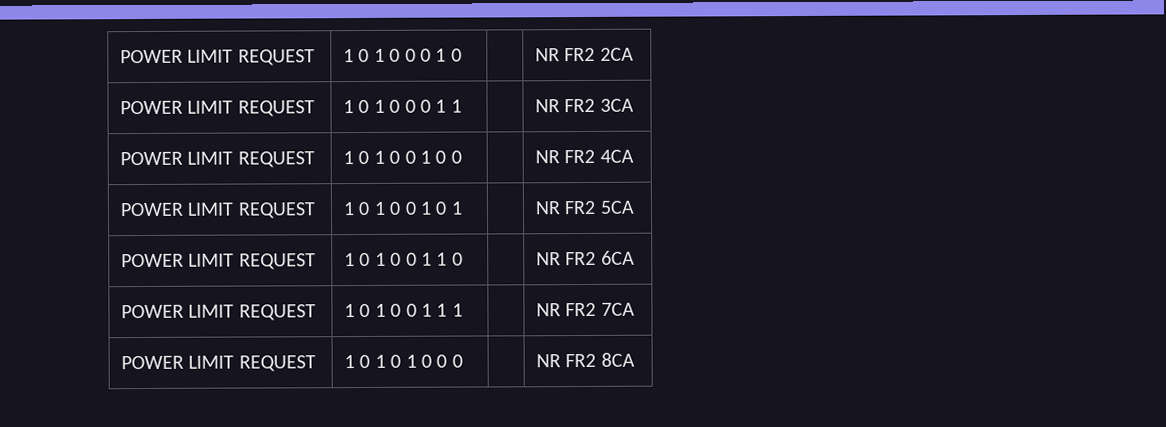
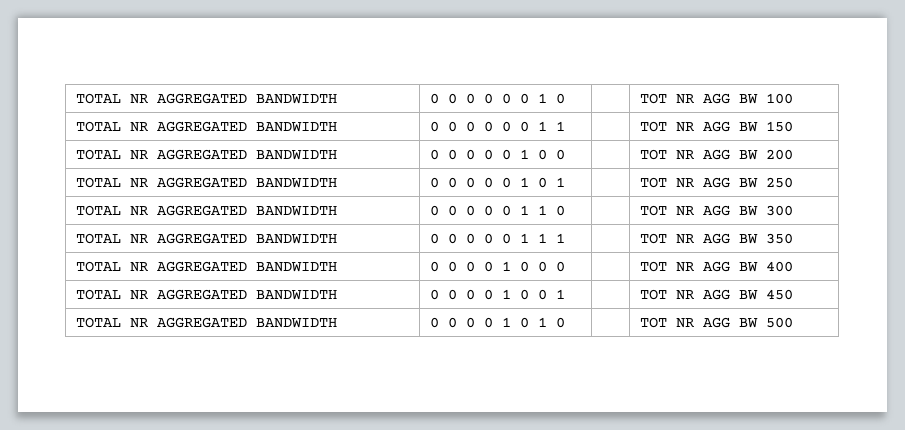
- POWER LIMIT REQUEST | 1 0 1 0 0 0 1 0 | | NR FR2 2CA
- POWER LIMIT REQUEST | 1 0 1 0 0 0 1 1 | | NR FR2 3CA
- POWER LIMIT REQUEST | 1 0 1 0 0 1 0 0 | | NR FR2 4CA
- POWER LIMIT REQUEST | 1 0 1 0 0 1 0 1 | | NR FR2 5CA
- POWER LIMIT REQUEST | 1 0 1 0 0 1 1 0 | | NR FR2 6CA
- POWER LIMIT REQUEST | 1 0 1 0 0 1 1 1 | | NR FR2 7CA
- POWER LIMIT REQUEST | 1 0 1 0 1 0 0 0 | | NR FR2 8CA
+ TOTAL NR AGGREGATED BANDWIDTH | 0 0 0 0 0 0 1 0 | | TOT NR AGG BW 100
+ TOTAL NR AGGREGATED BANDWIDTH | 0 0 0 0 0 0 1 1 | | TOT NR AGG BW 150
+ TOTAL NR AGGREGATED BANDWIDTH | 0 0 0 0 0 1 0 0 | | TOT NR AGG BW 200
+ TOTAL NR AGGREGATED BANDWIDTH | 0 0 0 0 0 1 0 1 | | TOT NR AGG BW 250
+ TOTAL NR AGGREGATED BANDWIDTH | 0 0 0 0 0 1 1 0 | | TOT NR AGG BW 300
+ TOTAL NR AGGREGATED BANDWIDTH | 0 0 0 0 0 1 1 1 | | TOT NR AGG BW 350
+ TOTAL NR AGGREGATED BANDWIDTH | 0 0 0 0 1 0 0 0 | | TOT NR AGG BW 400
+ TOTAL NR AGGREGATED BANDWIDTH | 0 0 0 0 1 0 0 1 | | TOT NR AGG BW 450
+ TOTAL NR AGGREGATED BANDWIDTH | 0 0 0 0 1 0 1 0 | | TOT NR AGG BW 500

